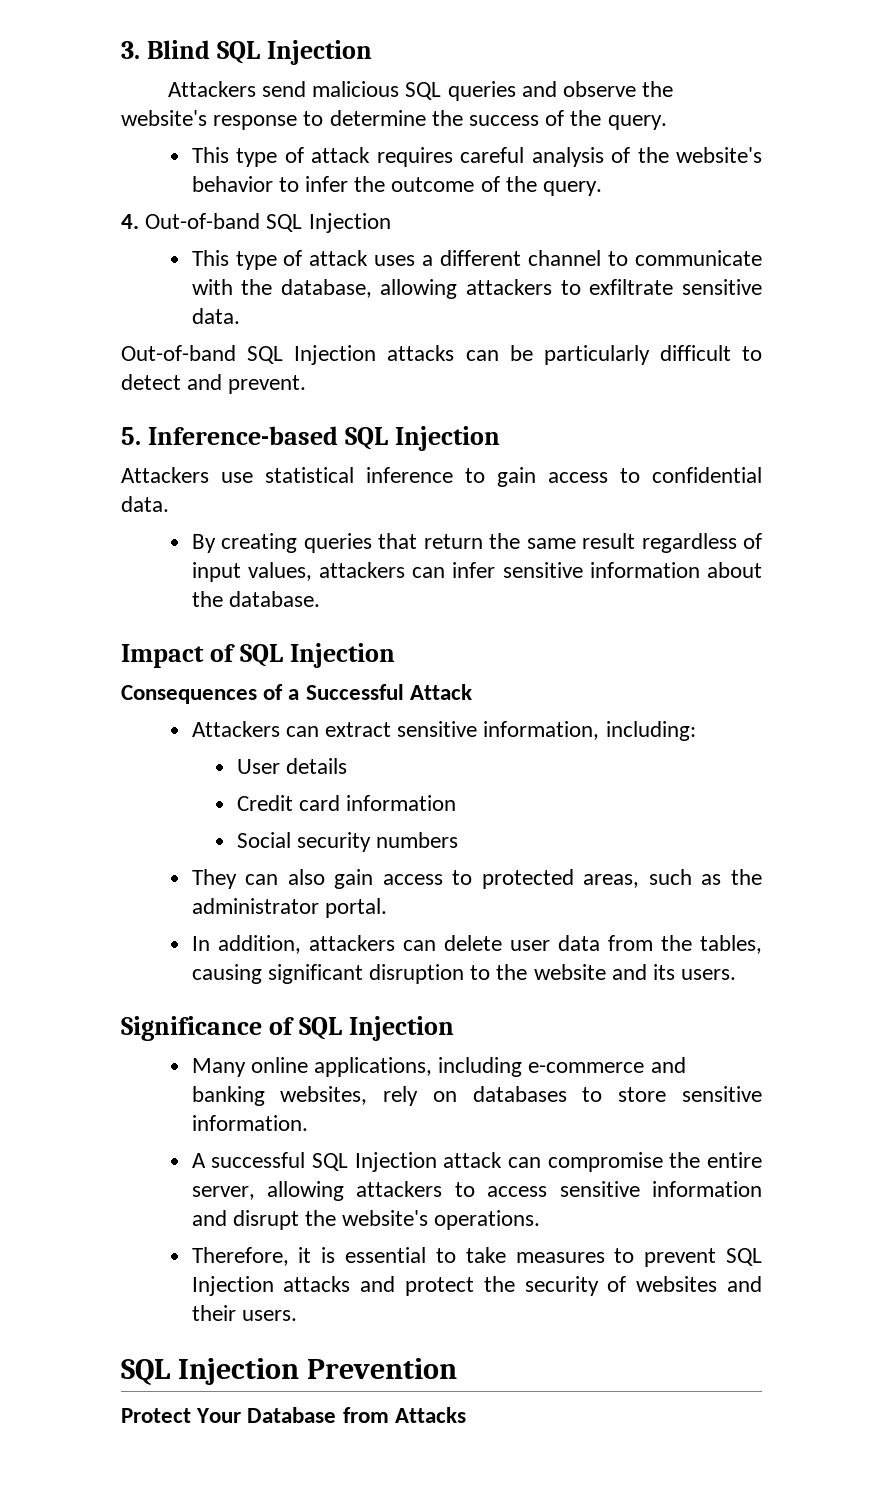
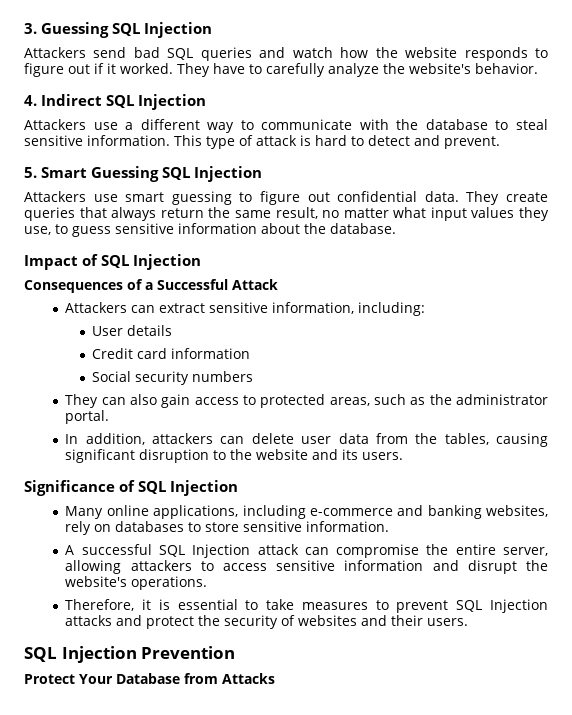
- 3. Blind SQL Injection
+ 3. Guessing SQL Injection
- Attackers send malicious SQL queries and observe the website's response to determine the success of the query.
- This type of attack requires careful analysis of the website's behavior to infer the outcome of the query.
- 4. Out-of-band SQL Injection
- This type of attack uses a different channel to communicate with the database, allowing attackers to exfiltrate sensitive data.
- Out-of-band SQL Injection attacks can be particularly difficult to detect and prevent.
+ Attackers send bad SQL queries and watch how the website responds to figure out if it worked. They have to carefully analyze the website's behavior.
+ 4. Indirect SQL Injection
+ Attackers use a different way to communicate with the database to steal sensitive information. This type of attack is hard to detect and prevent.
- 5. Inference-based SQL Injection
- Attackers use statistical inference to gain access to confidential data.
- By creating queries that return the same result regardless of input values, attackers can infer sensitive information about the database.
+ 5. Smart Guessing SQL Injection
+ Attackers use smart guessing to figure out confidential data. They create queries that always return the same result, no matter what input values they use, to guess sensitive information about the database.

